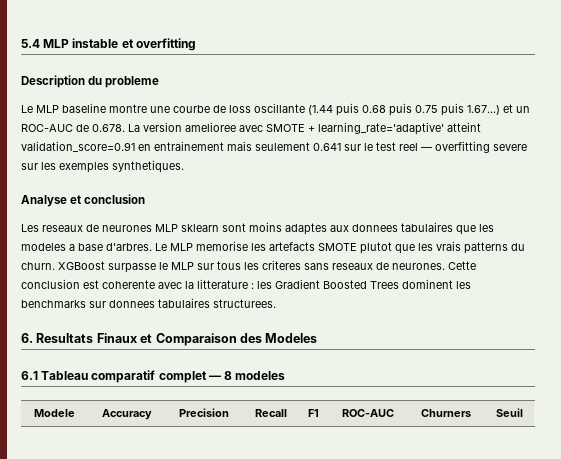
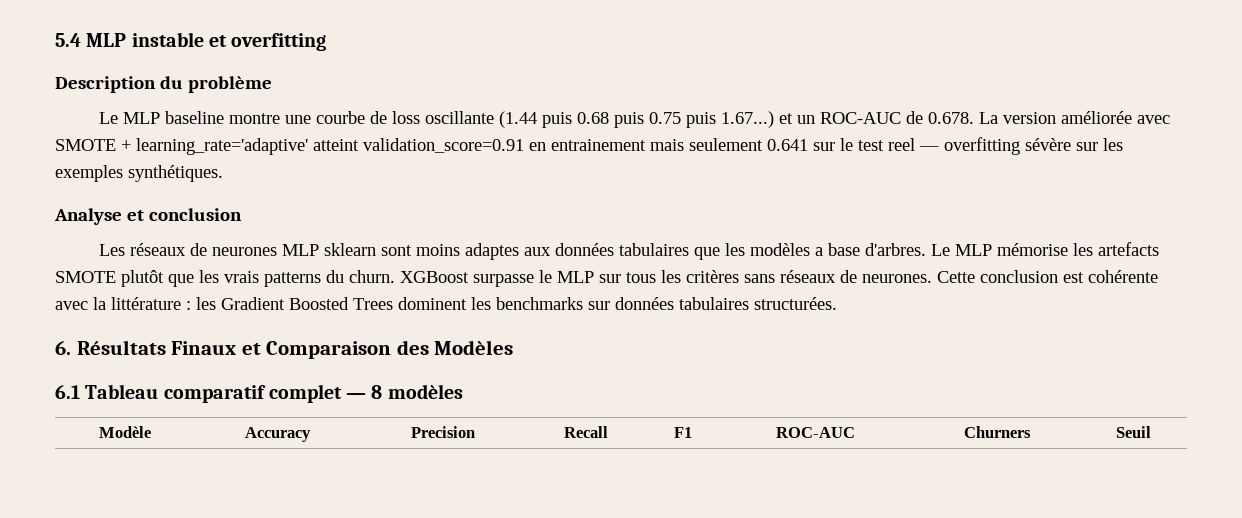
- Description du probleme
+ Description du problème
- Le MLP baseline montre une courbe de loss oscillante (1.44 puis 0.68 puis 0.75 puis 1.67...) et un ROC-AUC de 0.678. La version amelioree avec SMOTE + learning_rate='adaptive' atteint validation_score=0.91 en entrainement mais seulement 0.641 sur le test reel — overfitting severe sur les exemples synthetiques.
+ Le MLP baseline montre une courbe de loss oscillante (1.44 puis 0.68 puis 0.75 puis 1.67...) et un ROC-AUC de 0.678. La version améliorée avec SMOTE + learning_rate='adaptive' atteint validation_score=0.91 en entrainement mais seulement 0.641 sur le test reel — overfitting sévère sur les exemples synthétiques.
- Les reseaux de neurones MLP sklearn sont moins adaptes aux donnees tabulaires que les modeles a base d'arbres.
+ Les réseaux de neurones MLP sklearn sont moins adaptes aux données tabulaires que les modèles a base d'arbres.
- Le MLP memorise les artefacts SMOTE plutot que les vrais patterns du churn.
+ Le MLP mémorise les artefacts SMOTE plutôt que les vrais patterns du churn.
- XGBoost surpasse le MLP sur tous les criteres sans reseaux de neurones.
+ XGBoost surpasse le MLP sur tous les critères sans réseaux de neurones.
- Cette conclusion est coherente avec la litterature : les Gradient Boosted Trees dominent les benchmarks sur donnees tabulaires structurees.
+ Cette conclusion est cohérente avec la littérature : les Gradient Boosted Trees dominent les benchmarks sur données tabulaires structurées.
- 6. Resultats Finaux et Comparaison des Modeles
+ 6. Résultats Finaux et Comparaison des Modèles
- 6.1 Tableau comparatif complet — 8 modeles
- Modele | Accuracy | Precision | Recall | F1 | ROC-AUC | Churners | Seuil
+ 6.1 Tableau comparatif complet — 8 modèles
+ Modèle | Accuracy | Precision | Recall | F1 | ROC-AUC | Churners | Seuil

